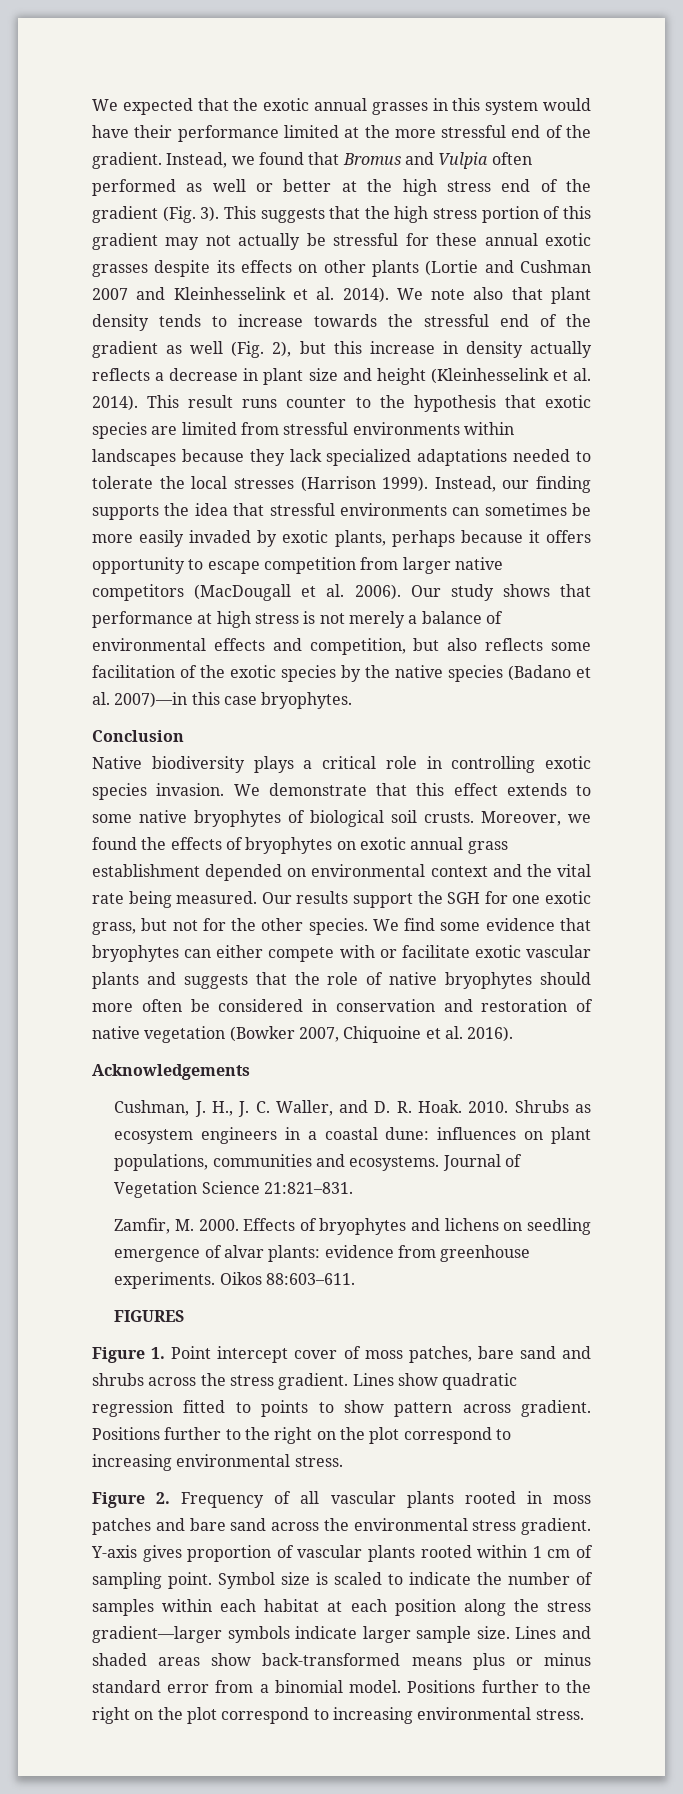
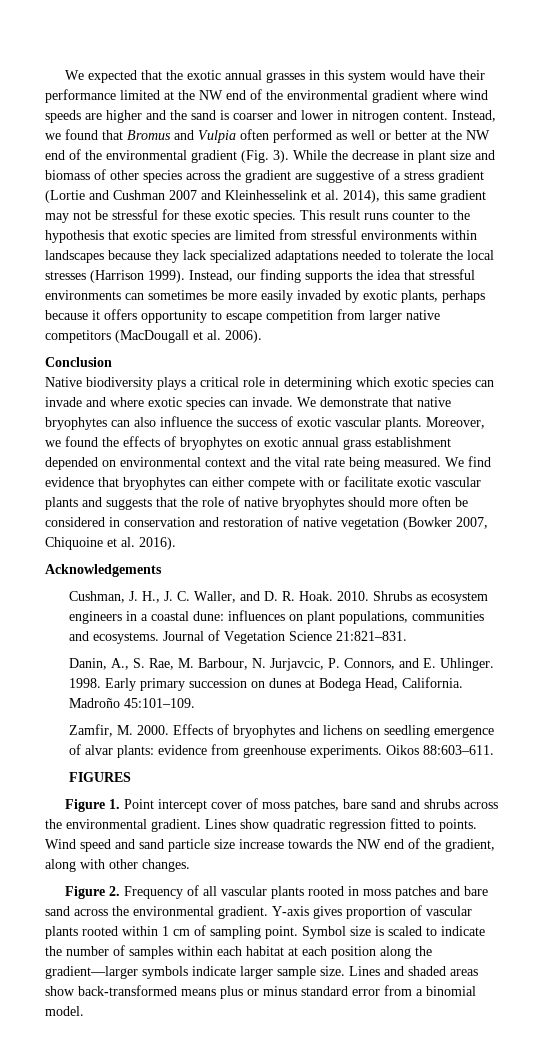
- We expected that the exotic annual grasses in this system would have their performance limited at the more stressful end of the gradient.
+ We expected that the exotic annual grasses in this system would have their performance limited at the NW end of the environmental gradient where wind speeds are higher and the sand is coarser and lower in nitrogen content.
- Instead, we found that Bromus and Vulpia often performed as well or better at the high stress end of the gradient (Fig. 3).
+ Instead, we found that Bromus and Vulpia often performed as well or better at the NW end of the environmental gradient (Fig. 3).
- This suggests that the high stress portion of this gradient may not actually be stressful for these annual exotic grasses despite its effects on other plants (Lortie and Cushman 2007 and Kleinhesselink et al. 2014). We note also that plant density tends to increase towards the stressful end of the gradient as well (Fig. 2), but this increase in density actually reflects a decrease in plant size and height (Kleinhesselink et al. 2014).
+ While the decrease in plant size and biomass of other species across the gradient are suggestive of a stress gradient (Lortie and Cushman 2007 and Kleinhesselink et al. 2014), this same gradient may not be stressful for these exotic species.
- Our study shows that performance at high stress is not merely a balance of environmental effects and competition, but also reflects some facilitation of the exotic species by the native species (Badano et al. 2007)—in this case bryophytes.
- Native biodiversity plays a critical role in controlling exotic species invasion. We demonstrate that this effect extends to some native bryophytes of biological soil crusts.
+ Native biodiversity plays a critical role in determining which exotic species can invade and where exotic species can invade. We demonstrate that native bryophytes can also influence the success of exotic vascular plants.
- Our results support the SGH for one exotic grass, but not for the other species.
- We find some evidence that bryophytes can either compete with or facilitate exotic vascular plants and suggests that the role of native bryophytes should more often be considered in conservation and restoration of native vegetation (Bowker 2007, Chiquoine et al. 2016).
+ We find evidence that bryophytes can either compete with or facilitate exotic vascular plants and suggests that the role of native bryophytes should more often be considered in conservation and restoration of native vegetation (Bowker 2007, Chiquoine et al. 2016).
+ Danin, A., S. Rae, M. Barbour, N. Jurjavcic, P. Connors, and E. Uhlinger. 1998. Early primary succession on dunes at Bodega Head, California. Madroño 45:101–109.
- Figure 1. Point intercept cover of moss patches, bare sand and shrubs across the stress gradient.
+ Figure 1. Point intercept cover of moss patches, bare sand and shrubs across the environmental gradient.
- Lines show quadratic regression fitted to points to show pattern across gradient. Positions further to the right on the plot correspond to increasing environmental stress.
+ Lines show quadratic regression fitted to points. Wind speed and sand particle size increase towards the NW end of the gradient, along with other changes.
- Figure 2. Frequency of all vascular plants rooted in moss patches and bare sand across the environmental stress gradient.
+ Figure 2. Frequency of all vascular plants rooted in moss patches and bare sand across the environmental gradient.
- Symbol size is scaled to indicate the number of samples within each habitat at each position along the stress gradient—larger symbols indicate larger sample size.
+ Symbol size is scaled to indicate the number of samples within each habitat at each position along the gradient—larger symbols indicate larger sample size.
- Lines and shaded areas show back-transformed means plus or minus standard error from a binomial model. Positions further to the right on the plot correspond to increasing environmental stress.
+ Lines and shaded areas show back-transformed means plus or minus standard error from a binomial model.

